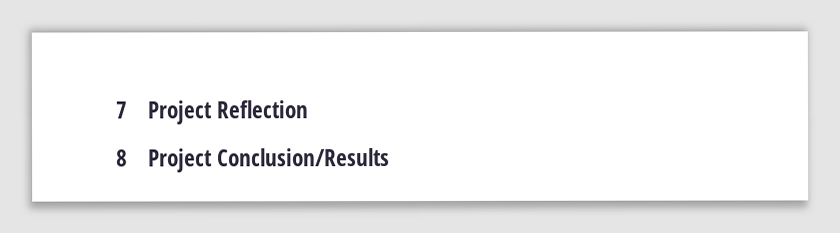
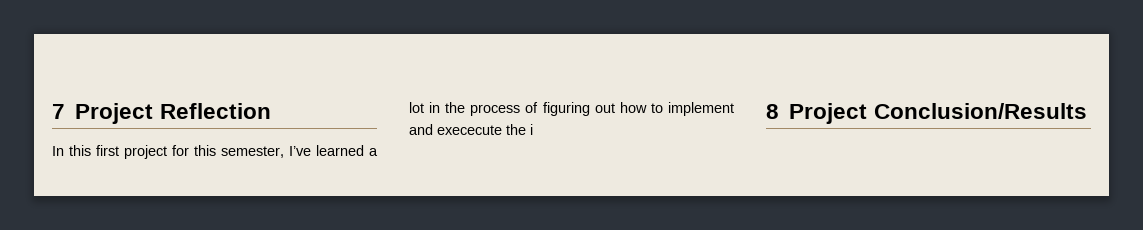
+ In this first project for this semester, I’ve learned a lot in the process of figuring out how to implement and exececute the i

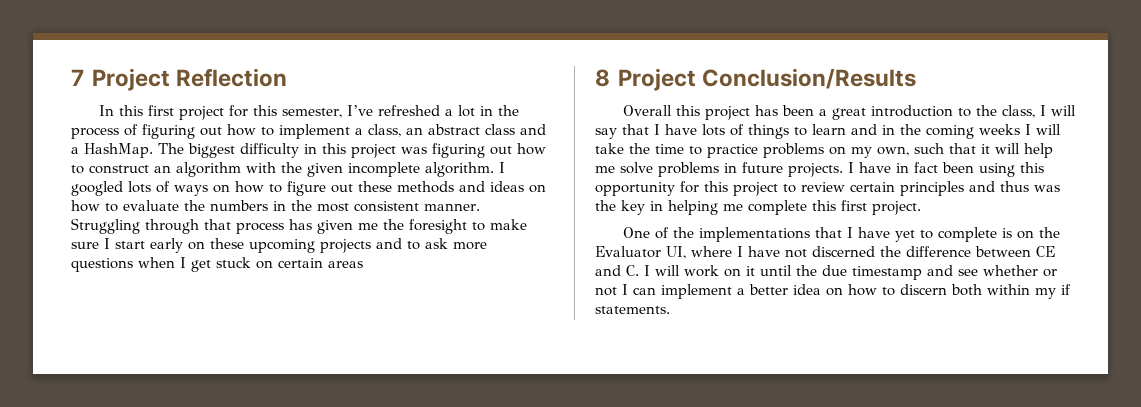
- In this first project for this semester, I’ve learned a lot in the process of figuring out how to implement and exececute the i
+ In this first project for this semester, I’ve refreshed a lot in the process of figuring out how to implement a class, an abstract class and a HashMap. The biggest difficulty in this project was figuring out how to construct an algorithm with the given incomplete algorithm. I googled lots of ways on how to figure out these methods and ideas on how to evaluate the numbers in the most consistent manner. Struggling through that process has given me the foresight to make sure I start early on these upcoming projects and to ask more questions when I get stuck on certain areas
  8 Project Conclusion/Results
+ Overall this project has been a great introduction to the class, I will say that I have lots of things to learn and in the coming weeks I will take the time to practice problems on my own, such that it will help me solve problems in future projects. I have in fact been using this opportunity for this project to review certain principles and thus was the key in helping me complete this first project.
+ One of the implementations that I have yet to complete is on the Evaluator UI, where I have not discerned the difference between CE and C. I will work on it until the due timestamp and see whether or not I can implement a better idea on how to discern both within my if statements.

